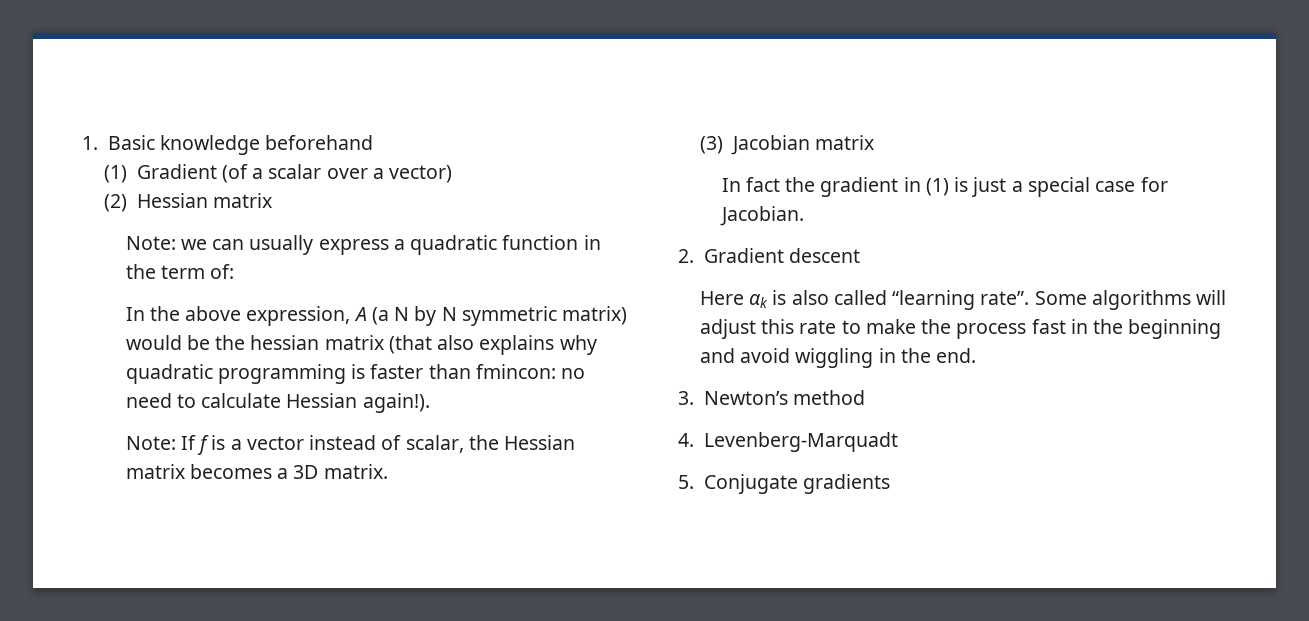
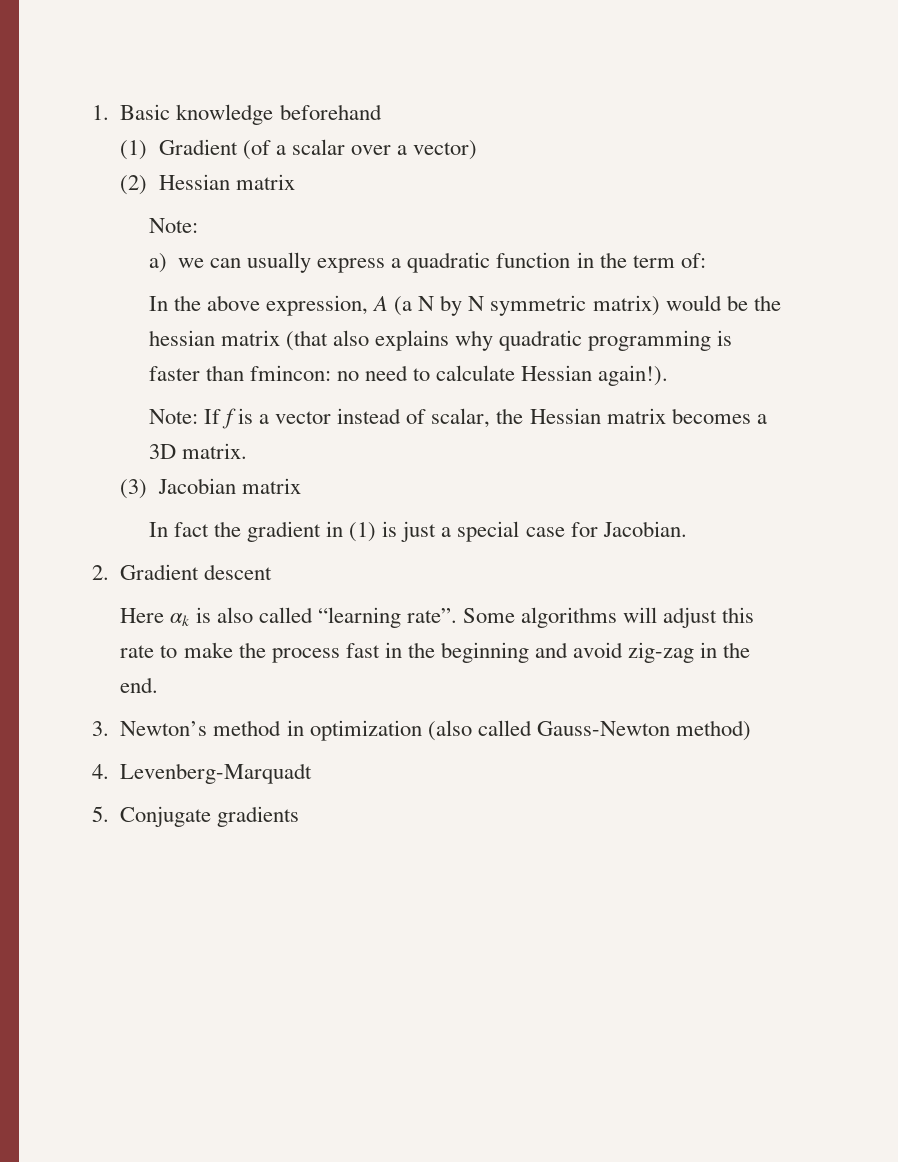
  (2) Hessian matrix
- Note: we can usually express a quadratic function in the term of:
+ Note:
+ a) we can usually express a quadratic function in the term of:
- Some algorithms will adjust this rate to make the process fast in the beginning and avoid wiggling in the end.
+ Some algorithms will adjust this rate to make the process fast in the beginning and avoid zig-zag in the end.
- 3. Newton’s method
+ 3. Newton’s method in optimization (also called Gauss-Newton method)

